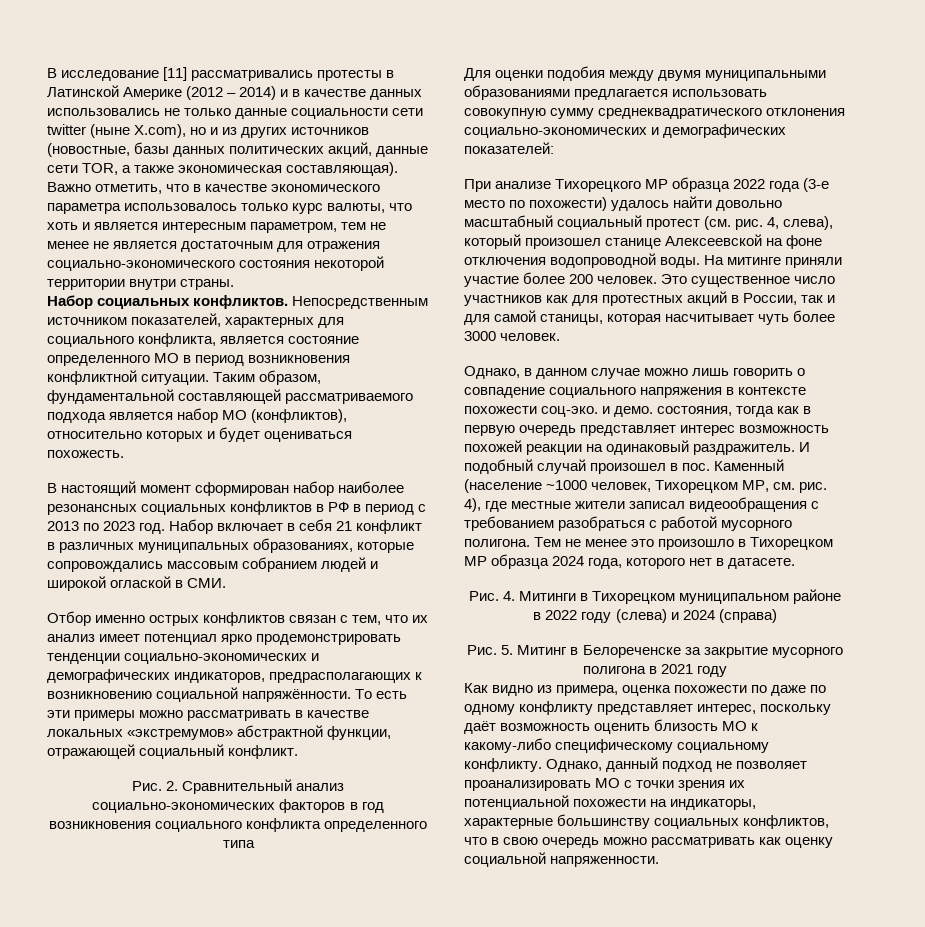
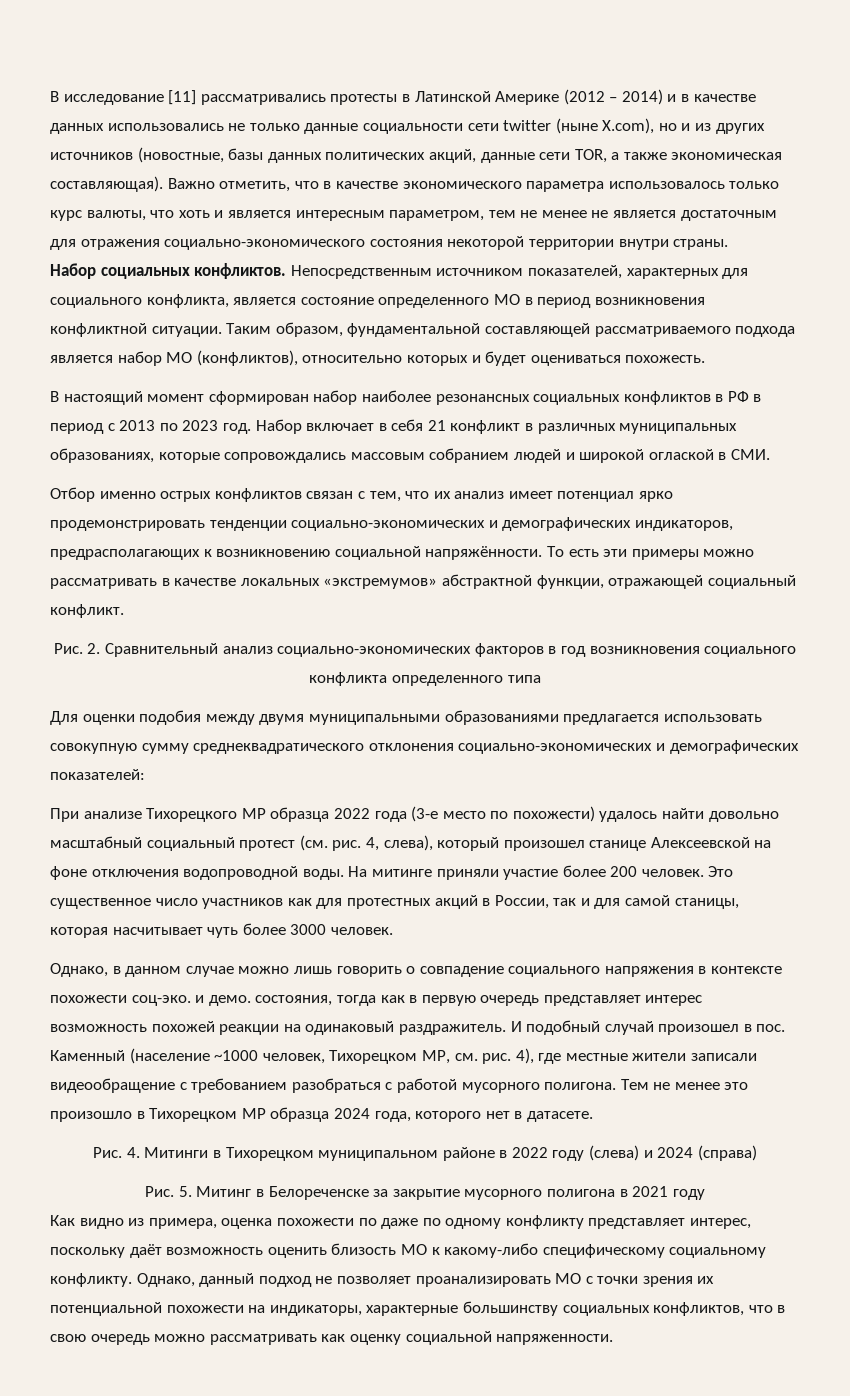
- 4), где местные жители записал видеообращения с требованием разобраться с работой мусорного полигона.
+ 4), где местные жители записали видеообращение с требованием разобраться с работой мусорного полигона.

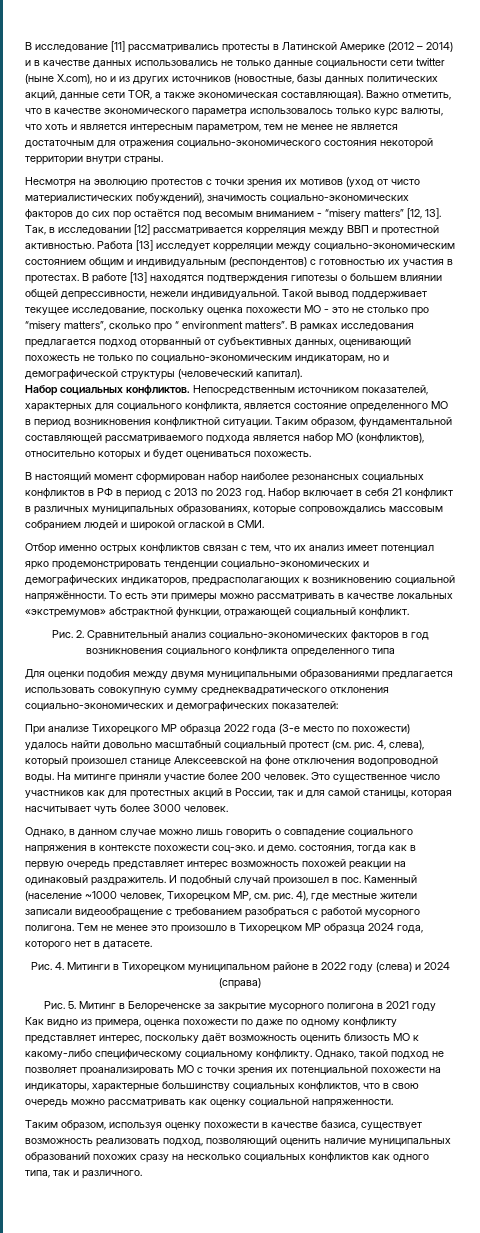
+ Несмотря на эволюцию протестов с точки зрения их мотивов (уход от чисто материалистических побуждений), значимость социально-экономических факторов до сих пор остаётся под весомым вниманием - “misery matters” [12, 13]. Так, в исследовании [12] рассматривается корреляция между ВВП и протестной активностью. Работа [13] исследует корреляции между социально-экономическим состоянием общим и индивидуальным (респондентов) с готовностью их участия в протестах. В работе [13] находятся подтверждения гипотезы о большем влиянии общей депрессивности, нежели индивидуальной. Такой вывод поддерживает текущее исследование, поскольку оценка похожести МО - это не столько про “misery matters”, сколько про “ environment matters”. В рамках исследования предлагается подход оторванный от субъективных данных, оценивающий похожесть не только по социально-экономическим индикаторам, но и демографической структуры (человеческий капитал).
- Однако, данный подход не позволяет проанализировать МО с точки зрения их потенциальной похожести на индикаторы, характерные большинству социальных конфликтов, что в свою очередь можно рассматривать как оценку социальной напряженности.
+ Однако, такой подход не позволяет проанализировать МО с точки зрения их потенциальной похожести на индикаторы, характерные большинству социальных конфликтов, что в свою очередь можно рассматривать как оценку социальной напряженности.
+ Таким образом, используя оценку похожести в качестве базиса, существует возможность реализовать подход, позволяющий оценить наличие муниципальных образований похожих сразу на несколько социальных конфликтов как одного типа, так и различного.

